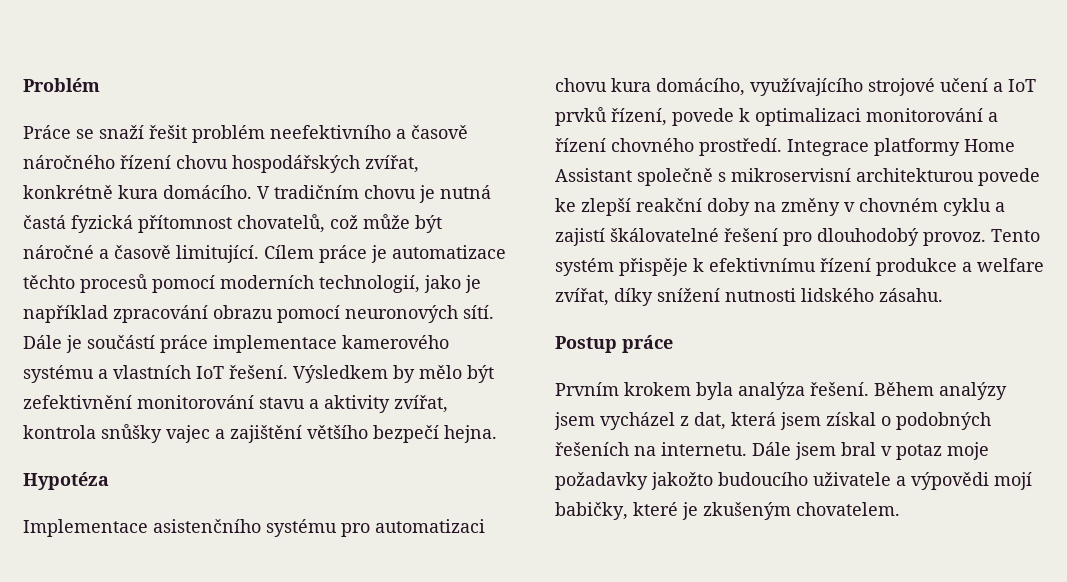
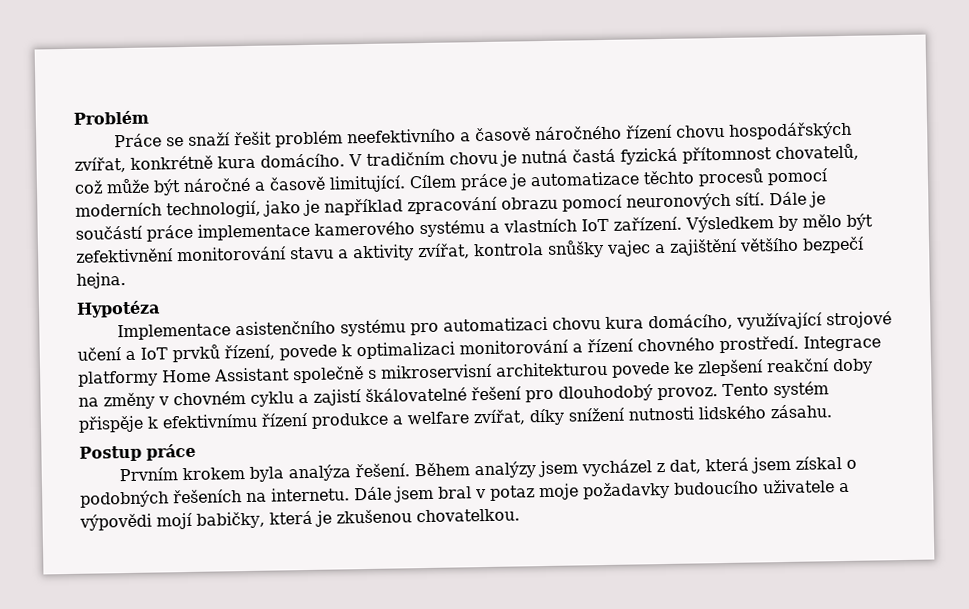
- Dále je součástí práce implementace kamerového systému a vlastních IoT řešení.
+ Dále je součástí práce implementace kamerového systému a vlastních IoT zařízení.
- Implementace asistenčního systému pro automatizaci chovu kura domácího, využívajícího strojové učení a IoT prvků řízení, povede k optimalizaci monitorování a řízení chovného prostředí.
+ Implementace asistenčního systému pro automatizaci chovu kura domácího, využívající strojové učení a IoT prvků řízení, povede k optimalizaci monitorování a řízení chovného prostředí.
- Integrace platformy Home Assistant společně s mikroservisní architekturou povede ke zlepší reakční doby na změny v chovném cyklu a zajistí škálovatelné řešení pro dlouhodobý provoz.
+ Integrace platformy Home Assistant společně s mikroservisní architekturou povede ke zlepšení reakční doby na změny v chovném cyklu a zajistí škálovatelné řešení pro dlouhodobý provoz.
- Dále jsem bral v potaz moje požadavky jakožto budoucího uživatele a výpovědi mojí babičky, které je zkušeným chovatelem.
+ Dále jsem bral v potaz moje požadavky budoucího uživatele a výpovědi mojí babičky, která je zkušenou chovatelkou.

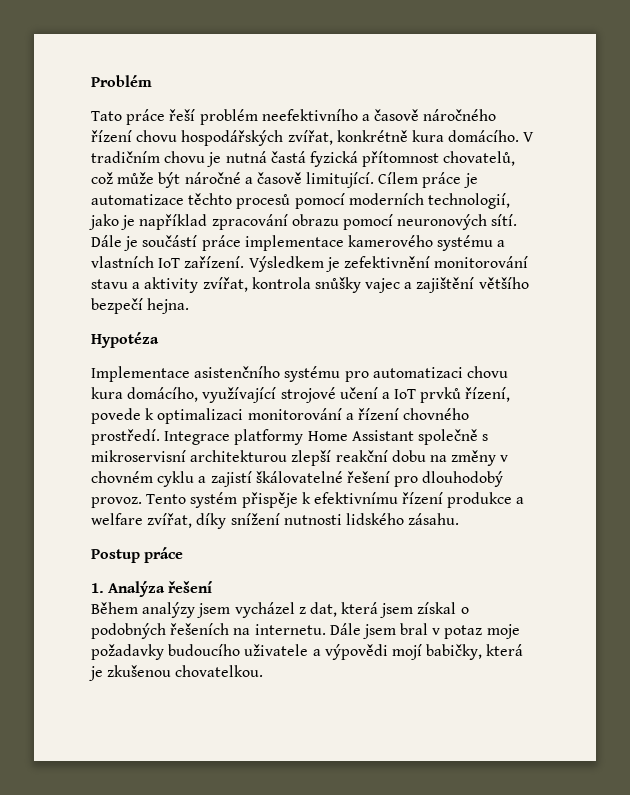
- Práce se snaží řešit problém neefektivního a časově náročného řízení chovu hospodářských zvířat, konkrétně kura domácího.
+ Tato práce řeší problém neefektivního a časově náročného řízení chovu hospodářských zvířat, konkrétně kura domácího.
- Výsledkem by mělo být zefektivnění monitorování stavu a aktivity zvířat, kontrola snůšky vajec a zajištění většího bezpečí hejna.
+ Výsledkem je zefektivnění monitorování stavu a aktivity zvířat, kontrola snůšky vajec a zajištění většího bezpečí hejna.
- Integrace platformy Home Assistant společně s mikroservisní architekturou povede ke zlepšení reakční doby na změny v chovném cyklu a zajistí škálovatelné řešení pro dlouhodobý provoz.
+ Integrace platformy Home Assistant společně s mikroservisní architekturou zlepší reakční dobu na změny v chovném cyklu a zajistí škálovatelné řešení pro dlouhodobý provoz.
- Prvním krokem byla analýza řešení. Během analýzy jsem vycházel z dat, která jsem získal o podobných řešeních na internetu.
+ 1. Analýza řešení
+ Během analýzy jsem vycházel z dat, která jsem získal o podobných řešeních na internetu.

